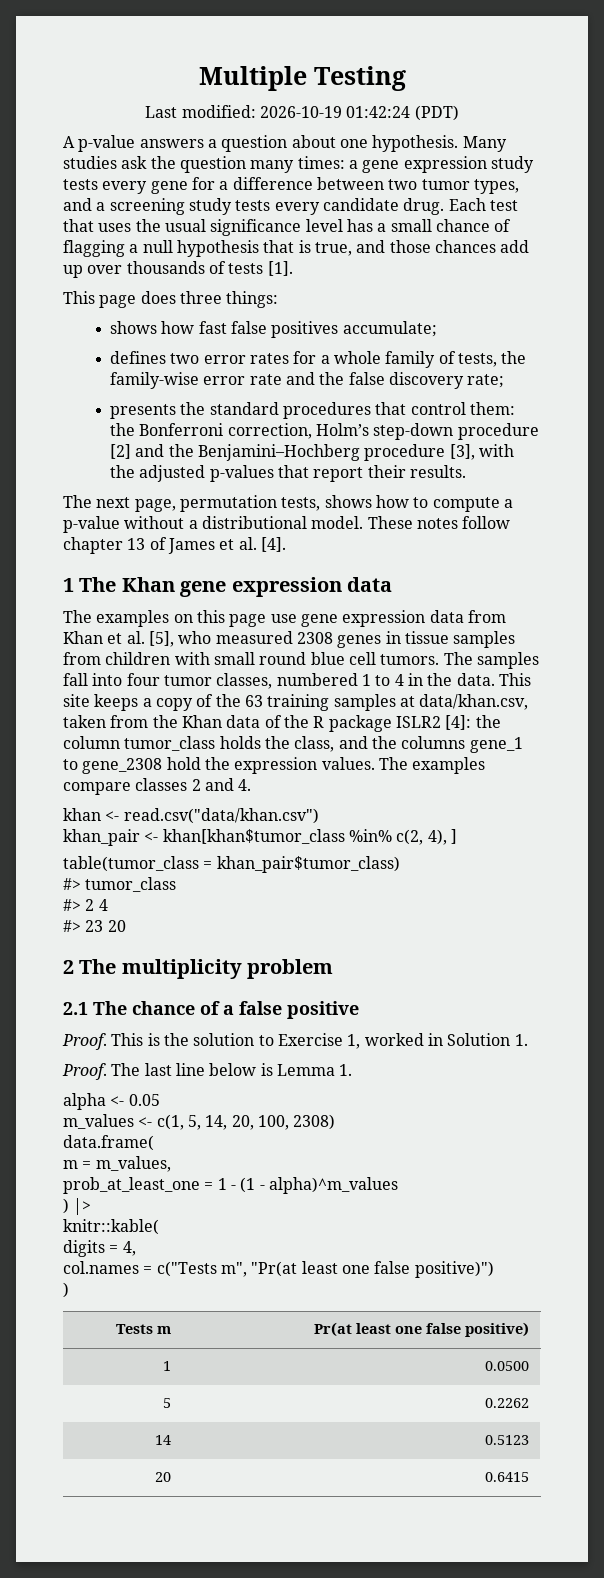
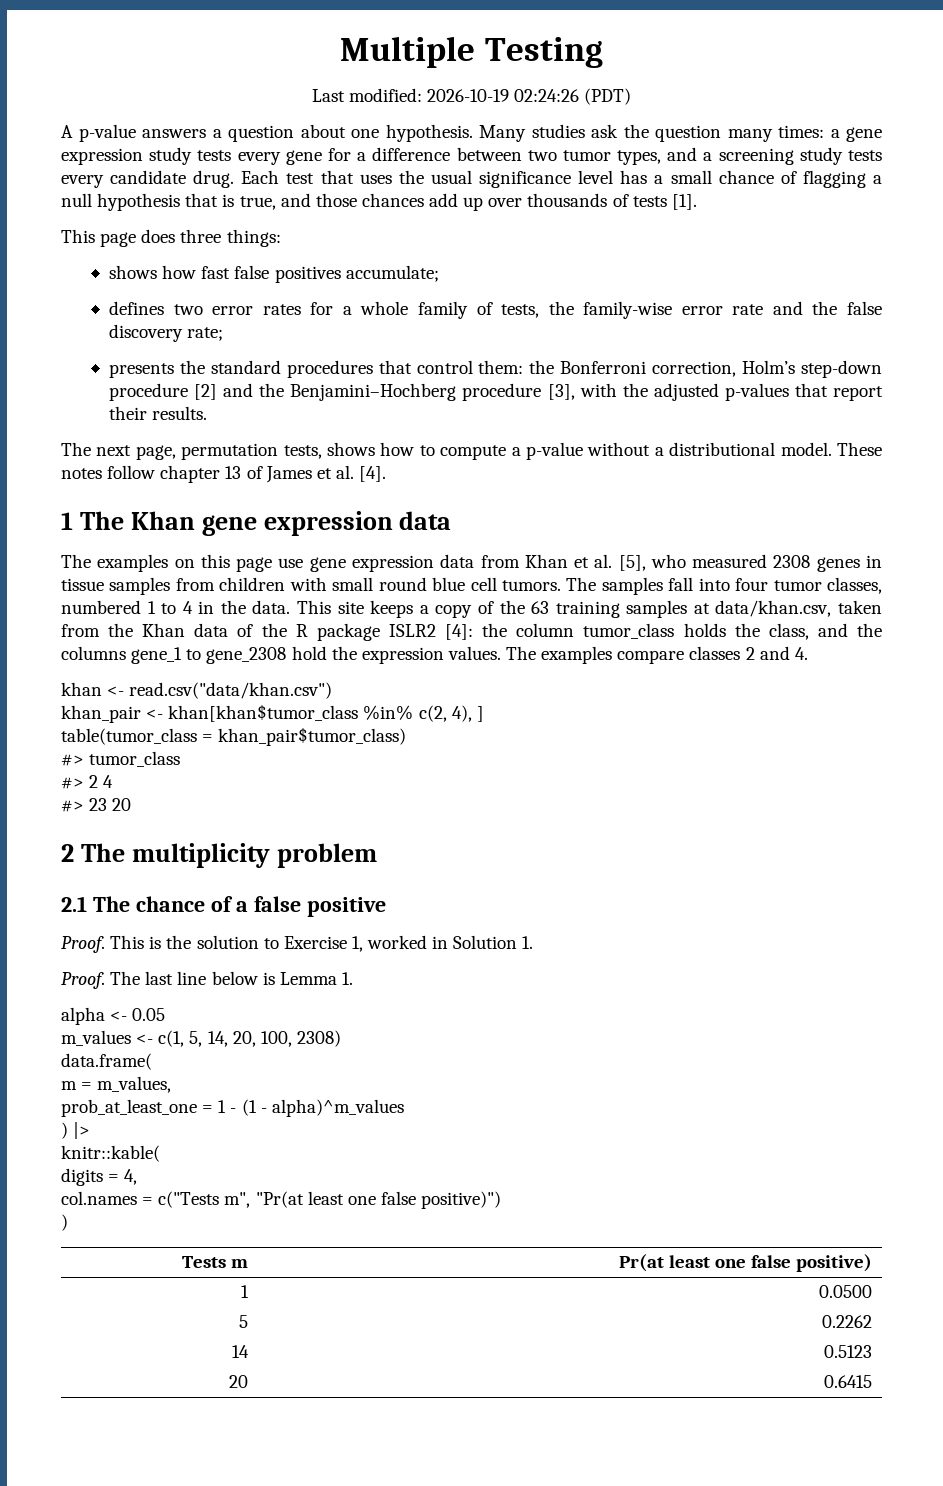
- Last modified: 2026-10-19 01:42:24 (PDT)
+ Last modified: 2026-10-19 02:24:26 (PDT)

